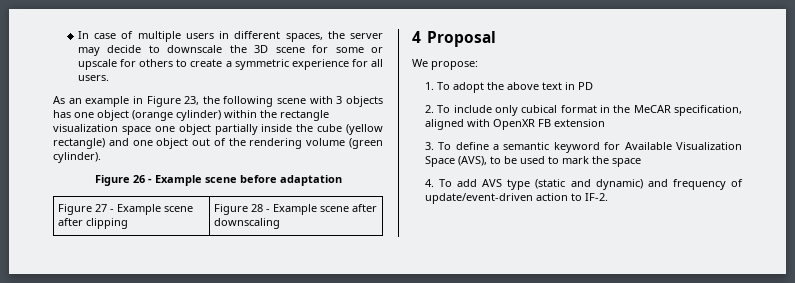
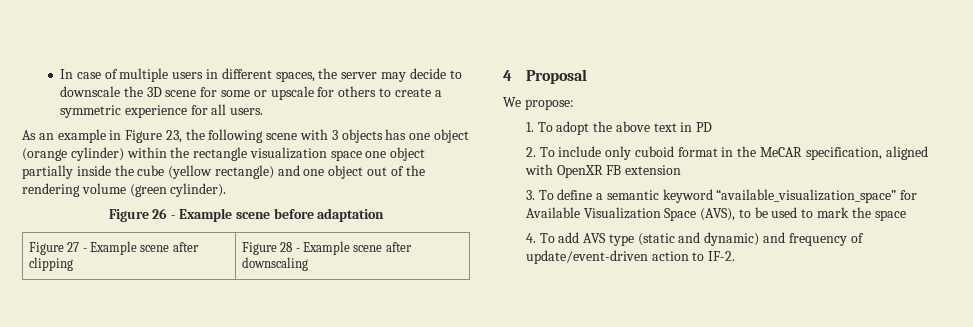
- 2. To include only cubical format in the MeCAR specification, aligned with OpenXR FB extension
+ 2. To include only cuboid format in the MeCAR specification, aligned with OpenXR FB extension
- 3. To define a semantic keyword for Available Visualization Space (AVS), to be used to mark the space
+ 3. To define a semantic keyword “available_visualization_space” for Available Visualization Space (AVS), to be used to mark the space

